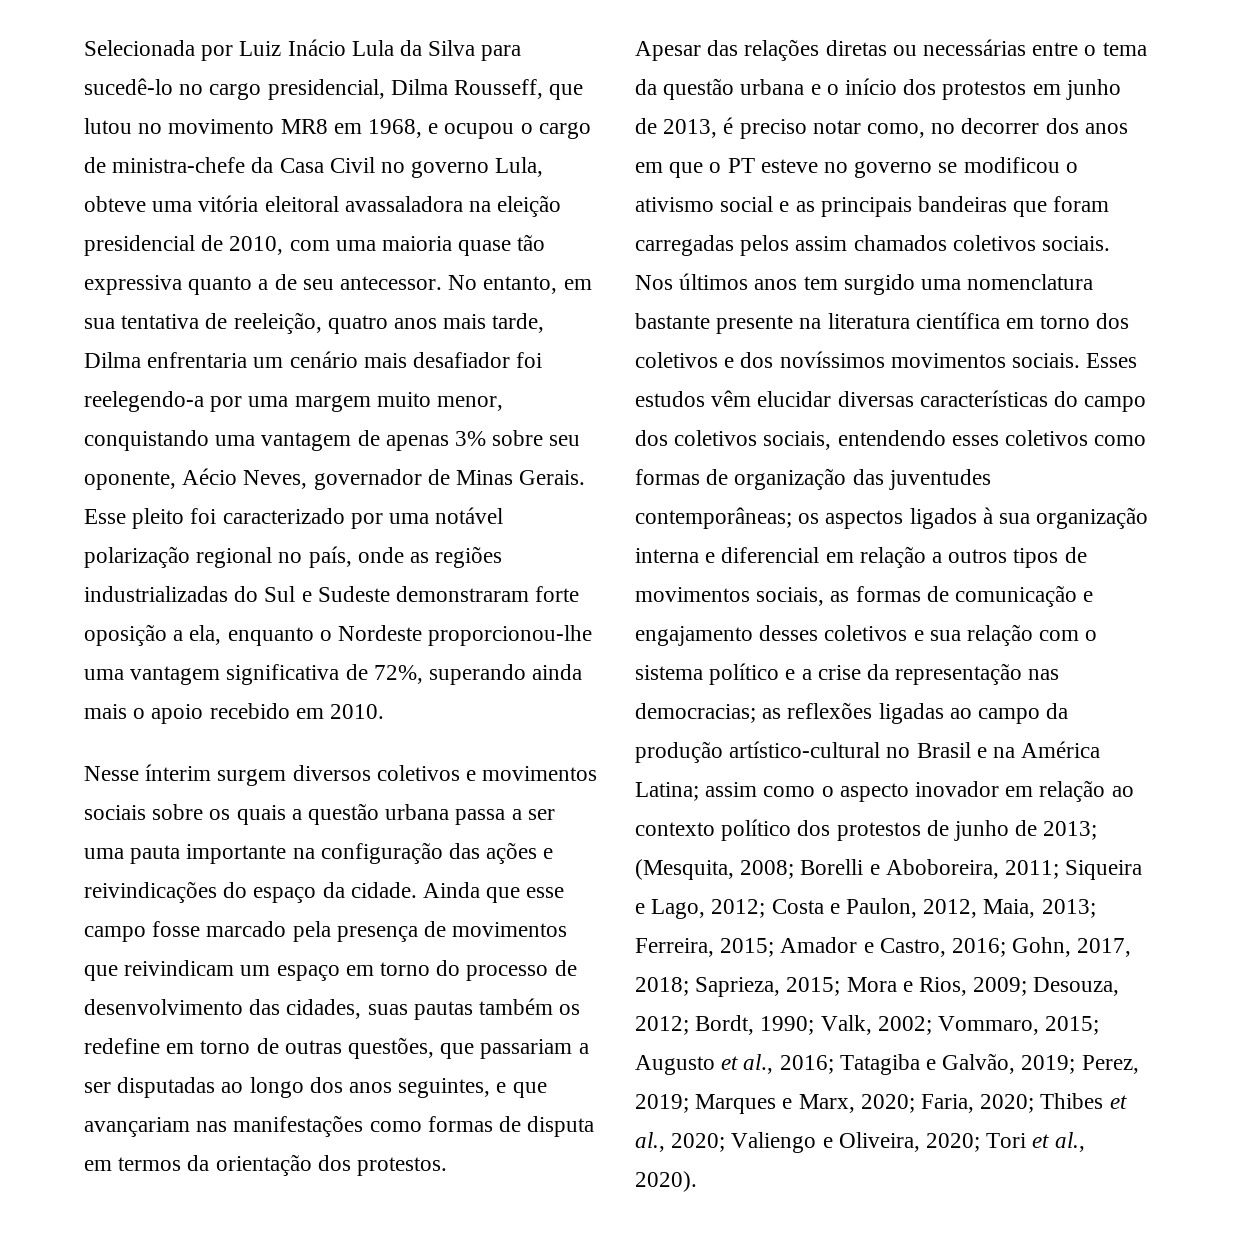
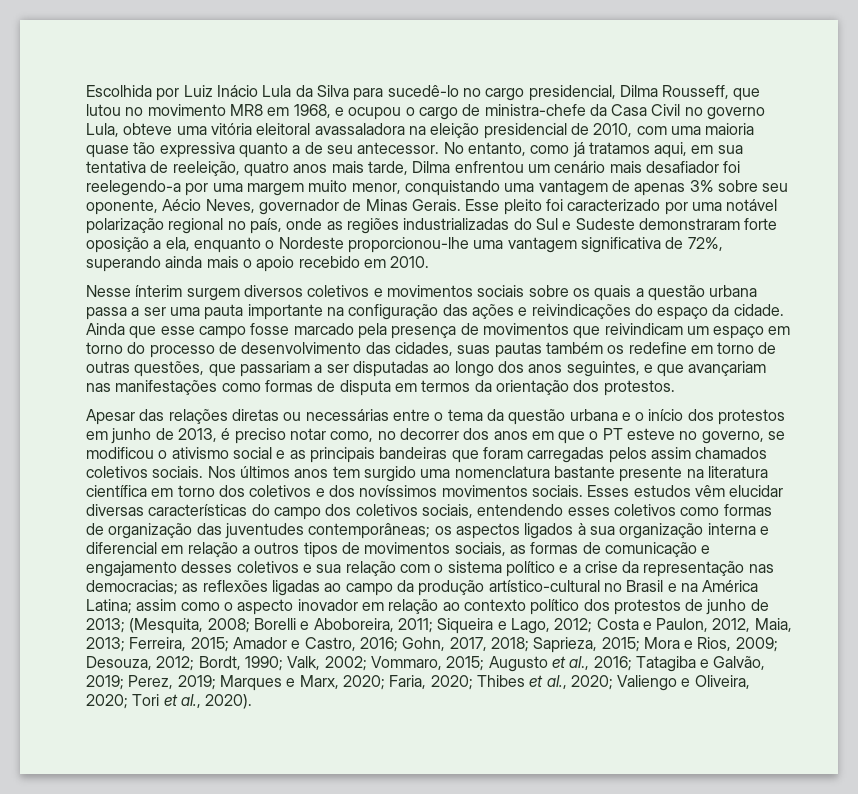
- Selecionada por Luiz Inácio Lula da Silva para sucedê-lo no cargo presidencial, Dilma Rousseff, que lutou no movimento MR8 em 1968, e ocupou o cargo de ministra-chefe da Casa Civil no governo Lula, obteve uma vitória eleitoral avassaladora na eleição presidencial de 2010, com uma maioria quase tão expressiva quanto a de seu antecessor.
+ Escolhida por Luiz Inácio Lula da Silva para sucedê-lo no cargo presidencial, Dilma Rousseff, que lutou no movimento MR8 em 1968, e ocupou o cargo de ministra-chefe da Casa Civil no governo Lula, obteve uma vitória eleitoral avassaladora na eleição presidencial de 2010, com uma maioria quase tão expressiva quanto a de seu antecessor.
- No entanto, em sua tentativa de reeleição, quatro anos mais tarde, Dilma enfrentaria um cenário mais desafiador foi reelegendo-a por uma margem muito menor, conquistando uma vantagem de apenas 3% sobre seu oponente, Aécio Neves, governador de Minas Gerais.
+ No entanto, como já tratamos aqui, em sua tentativa de reeleição, quatro anos mais tarde, Dilma enfrentou um cenário mais desafiador foi reelegendo-a por uma margem muito menor, conquistando uma vantagem de apenas 3% sobre seu oponente, Aécio Neves, governador de Minas Gerais.
- Apesar das relações diretas ou necessárias entre o tema da questão urbana e o início dos protestos em junho de 2013, é preciso notar como, no decorrer dos anos em que o PT esteve no governo se modificou o ativismo social e as principais bandeiras que foram carregadas pelos assim chamados coletivos sociais.
+ Apesar das relações diretas ou necessárias entre o tema da questão urbana e o início dos protestos em junho de 2013, é preciso notar como, no decorrer dos anos em que o PT esteve no governo, se modificou o ativismo social e as principais bandeiras que foram carregadas pelos assim chamados coletivos sociais.

